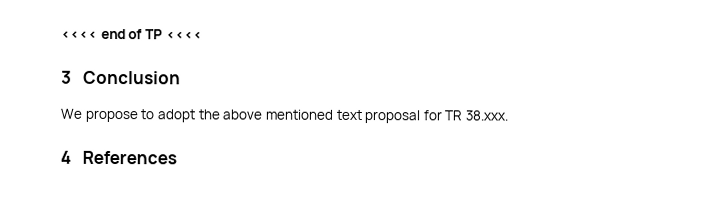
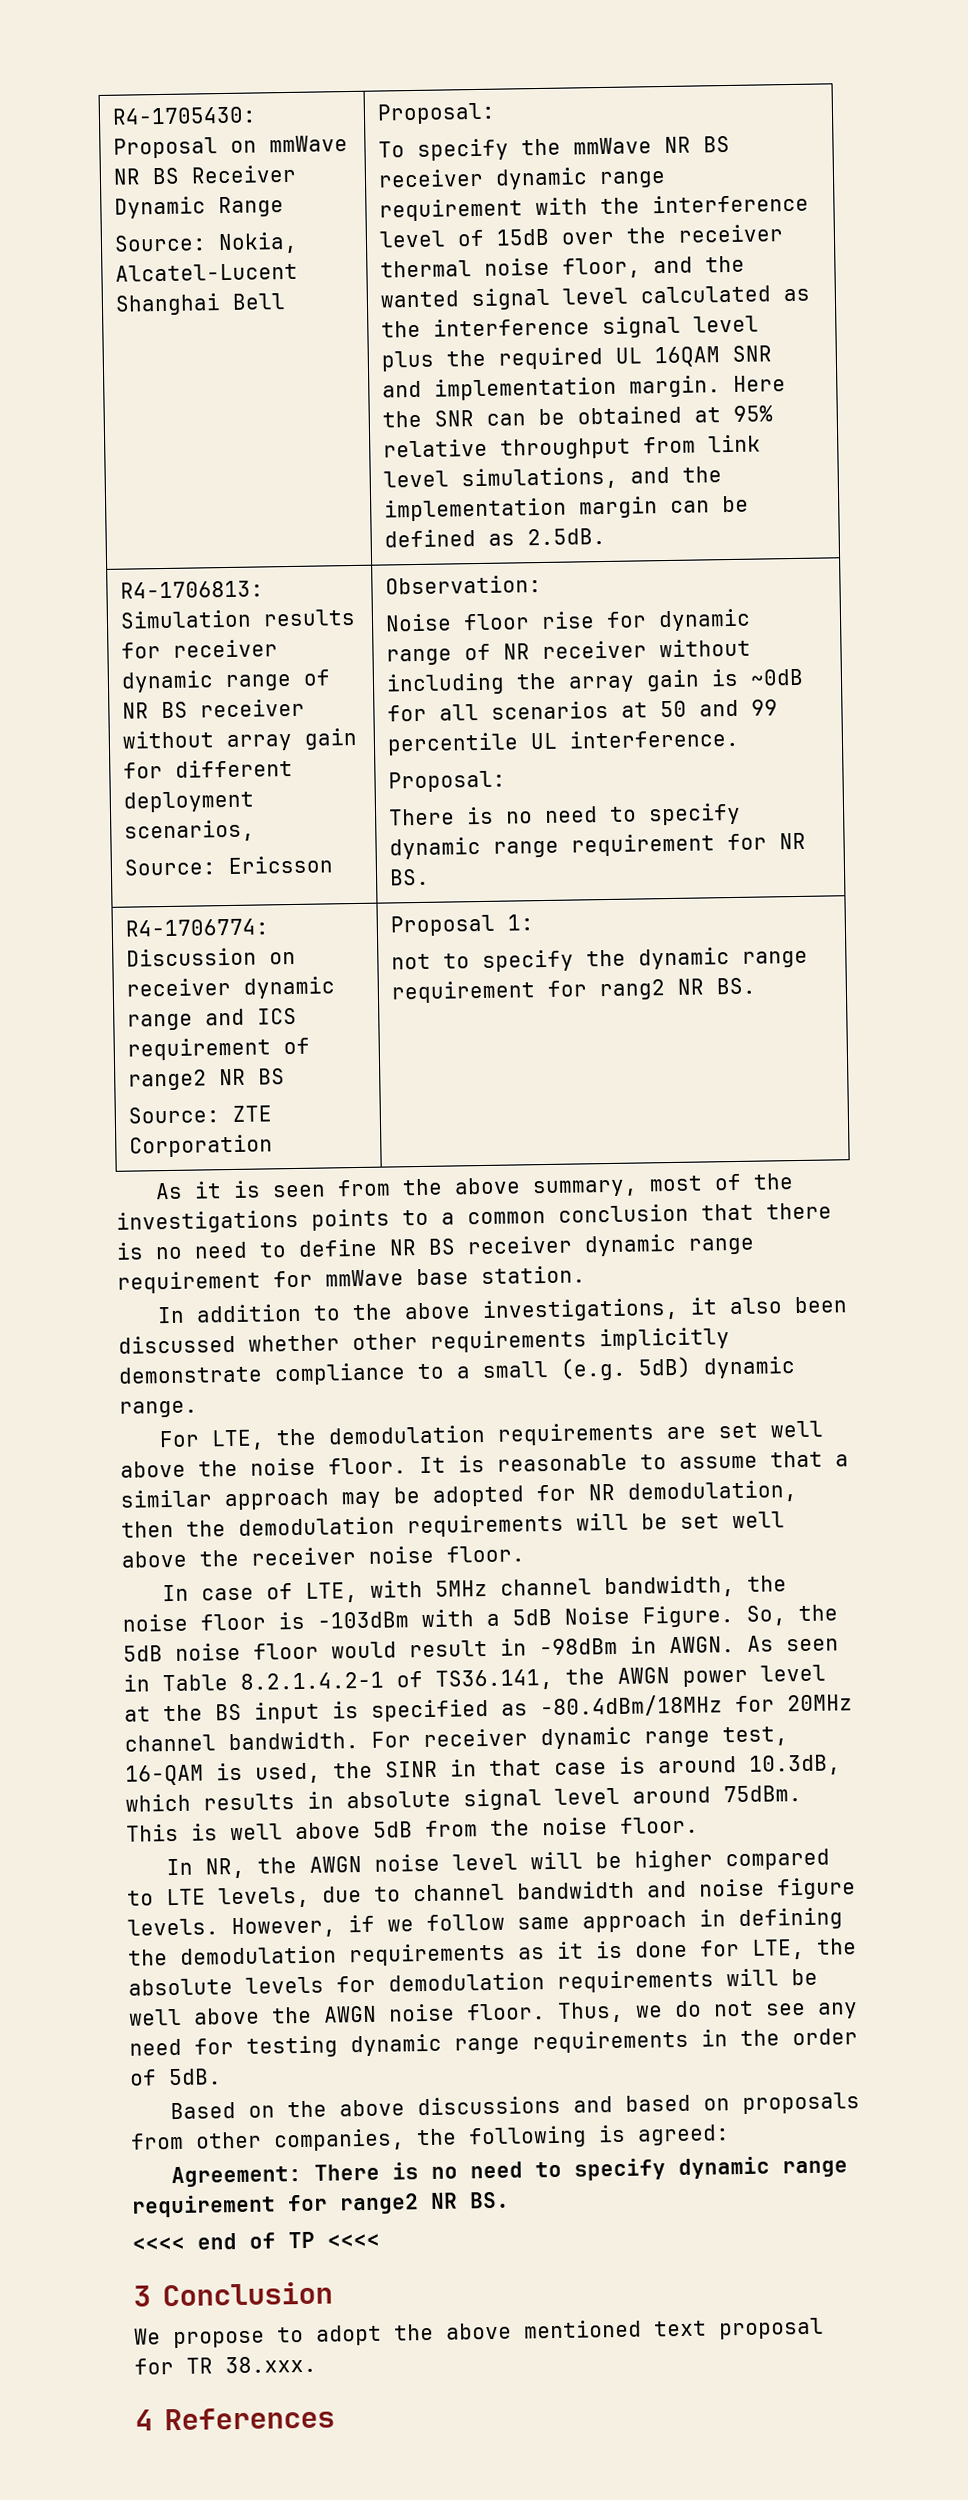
+ R4-1705430: Proposal on mmWave NR BS Receiver Dynamic Range
+ Source: Nokia, Alcatel-Lucent Shanghai Bell | Proposal:
+ To specify the mmWave NR BS receiver dynamic range requirement with the interference level of 15dB over the receiver thermal noise floor, and the wanted signal level calculated as the interference signal level plus the required UL 16QAM SNR and implementation margin. Here the SNR can be obtained at 95% relative throughput from link level simulations, and the implementation margin can be defined as 2.5dB.
+ R4-1706813: Simulation results for receiver dynamic range of NR BS receiver without array gain for different deployment scenarios,
+ Source: Ericsson | Observation:
+ Noise floor rise for dynamic range of NR receiver without including the array gain is ~0dB for all scenarios at 50 and 99 percentile UL interference.
+ Proposal:
+ There is no need to specify dynamic range requirement for NR BS.
+ R4-1706774: Discussion on receiver dynamic range and ICS requirement of range2 NR BS
+ Source: ZTE Corporation | Proposal 1:
+ not to specify the dynamic range requirement for rang2 NR BS.
+ As it is seen from the above summary, most of the investigations points to a common conclusion that there is no need to define NR BS receiver dynamic range requirement for mmWave base station.
+ In addition to the above investigations, it also been discussed whether other requirements implicitly demonstrate compliance to a small (e.g. 5dB) dynamic range.
+ For LTE, the demodulation requirements are set well above the noise floor. It is reasonable to assume that a similar approach may be adopted for NR demodulation, then the demodulation requirements will be set well above the receiver noise floor.
+ In case of LTE, with 5MHz channel bandwidth, the noise floor is -103dBm with a 5dB Noise Figure. So, the 5dB noise floor would result in -98dBm in AWGN. As seen in Table 8.2.1.4.2-1 of TS36.141, the AWGN power level at the BS input is specified as -80.4dBm/18MHz for 20MHz channel bandwidth. For receiver dynamic range test, 16-QAM is used, the SINR in that case is around 10.3dB, which results in absolute signal level around 75dBm. This is well above 5dB from the noise floor.
+ In NR, the AWGN noise level will be higher compared to LTE levels, due to channel bandwidth and noise figure levels. However, if we follow same approach in defining the demodulation requirements as it is done for LTE, the absolute levels for demodulation requirements will be well above the AWGN noise floor. Thus, we do not see any need for testing dynamic range requirements in the order of 5dB.
+ Based on the above discussions and based on proposals from other companies, the following is agreed:
+ Agreement: There is no need to specify dynamic range requirement for range2 NR BS.

